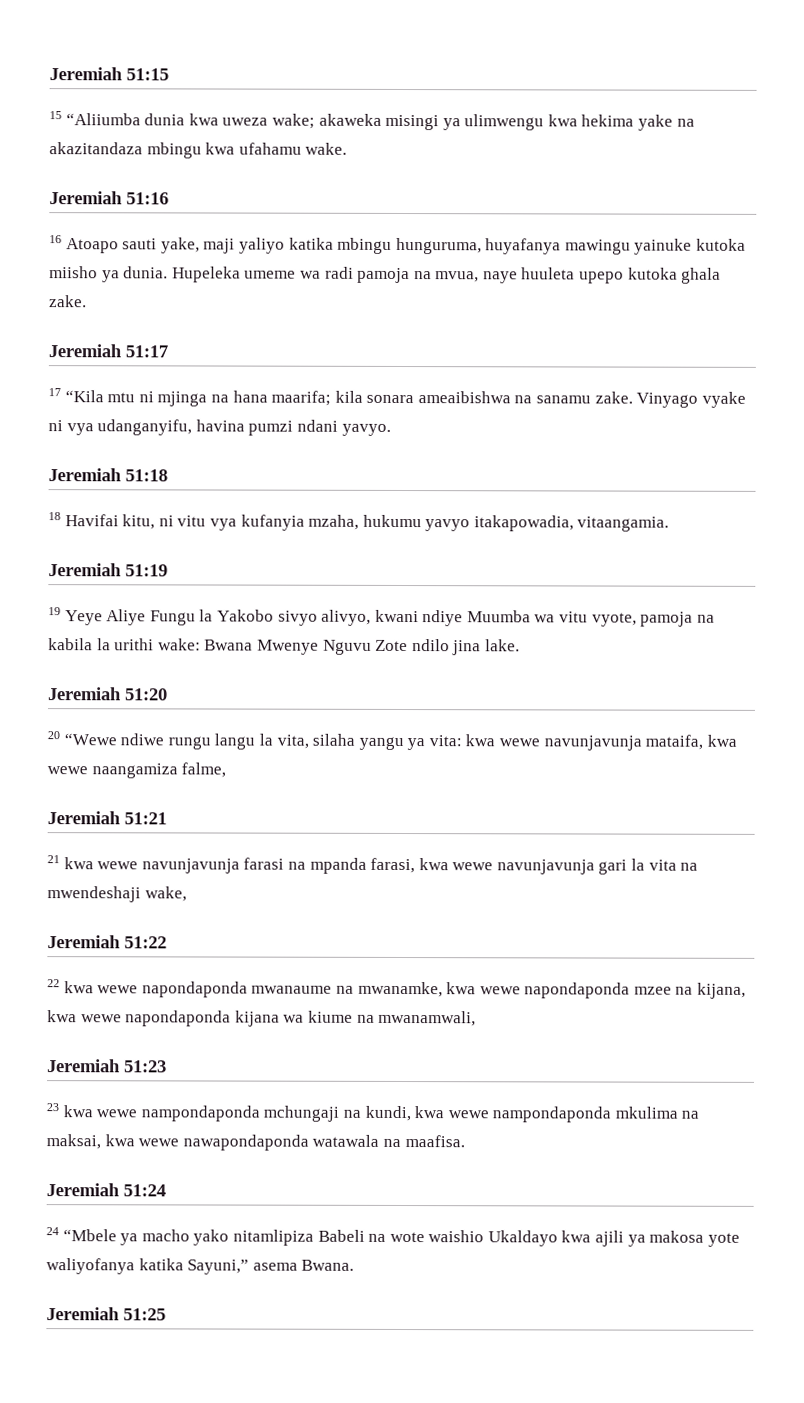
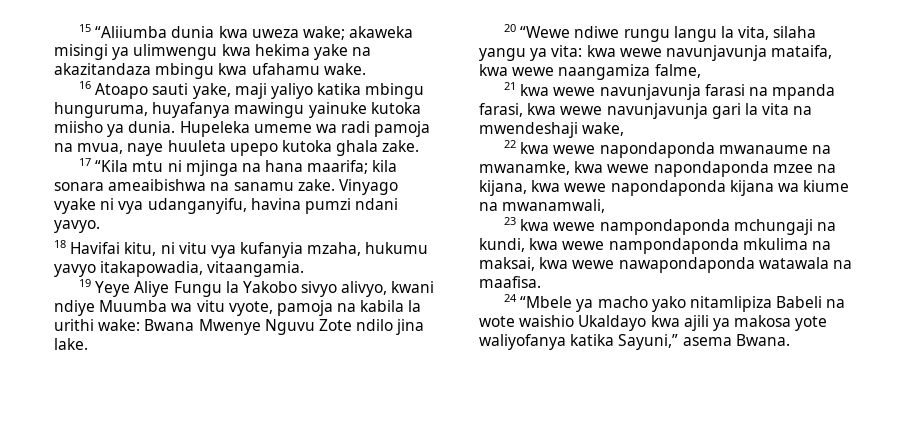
- Jeremiah 51:15
- Jeremiah 51:16
- Jeremiah 51:17
- Jeremiah 51:18
- Jeremiah 51:19
- Jeremiah 51:20
- Jeremiah 51:21
- Jeremiah 51:22
- Jeremiah 51:23
- Jeremiah 51:24
- Jeremiah 51:25

